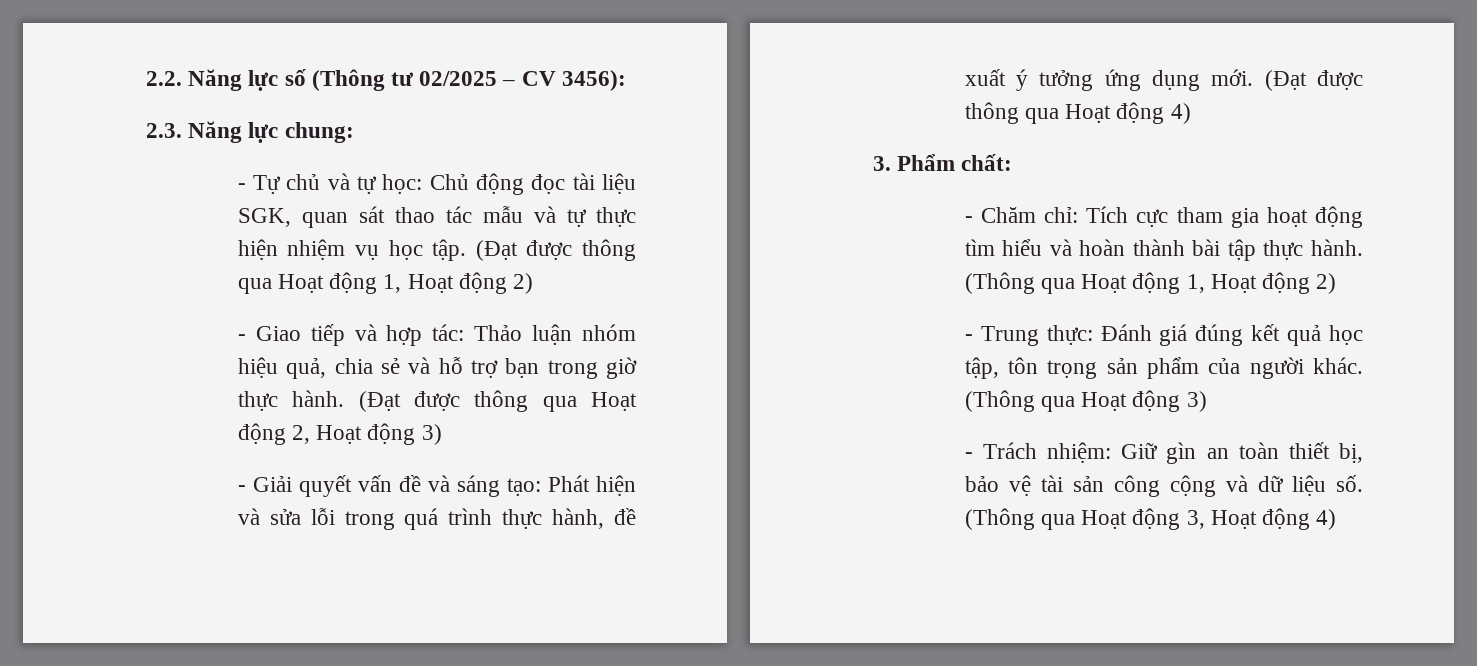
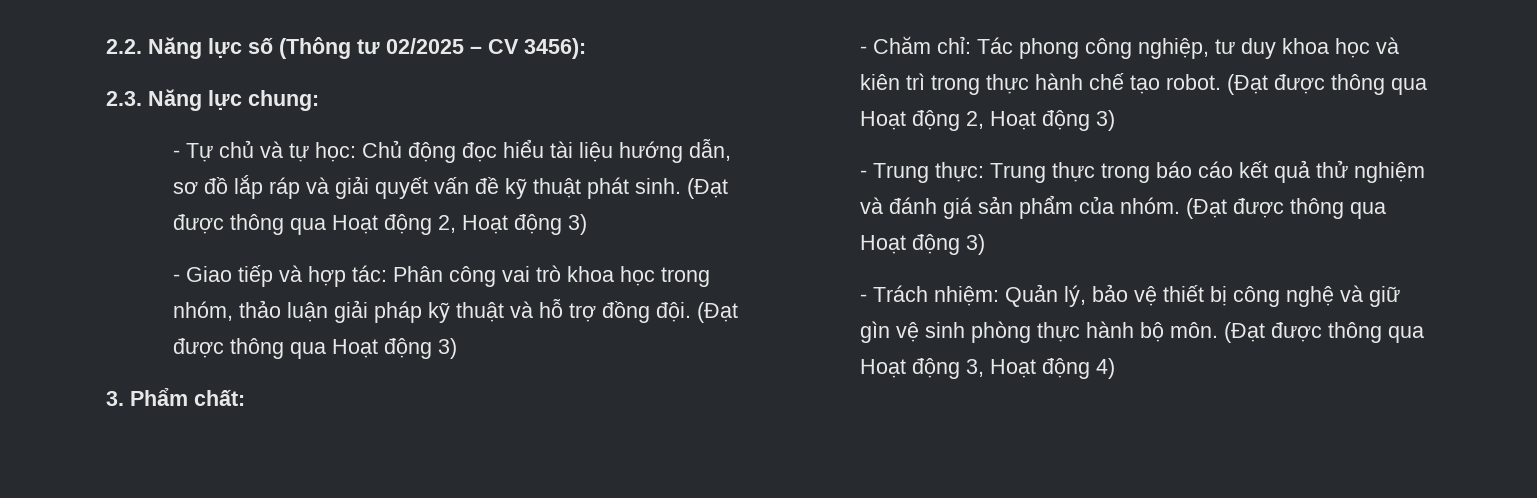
- - Tự chủ và tự học: Chủ động đọc tài liệu SGK, quan sát thao tác mẫu và tự thực hiện nhiệm vụ học tập. (Đạt được thông qua Hoạt động 1, Hoạt động 2)
- - Giao tiếp và hợp tác: Thảo luận nhóm hiệu quả, chia sẻ và hỗ trợ bạn trong giờ thực hành.
+ - Tự chủ và tự học: Chủ động đọc hiểu tài liệu hướng dẫn, sơ đồ lắp ráp và giải quyết vấn đề kỹ thuật phát sinh.
- - Giải quyết vấn đề và sáng tạo: Phát hiện và sửa lỗi trong quá trình thực hành, đề xuất ý tưởng ứng dụng mới. (Đạt được thông qua Hoạt động 4)
+ - Giao tiếp và hợp tác: Phân công vai trò khoa học trong nhóm, thảo luận giải pháp kỹ thuật và hỗ trợ đồng đội. (Đạt được thông qua Hoạt động 3)
- - Chăm chỉ: Tích cực tham gia hoạt động tìm hiểu và hoàn thành bài tập thực hành. (Thông qua Hoạt động 1, Hoạt động 2)
+ - Chăm chỉ: Tác phong công nghiệp, tư duy khoa học và kiên trì trong thực hành chế tạo robot. (Đạt được thông qua Hoạt động 2, Hoạt động 3)
- - Trung thực: Đánh giá đúng kết quả học tập, tôn trọng sản phẩm của người khác. (Thông qua Hoạt động 3)
+ - Trung thực: Trung thực trong báo cáo kết quả thử nghiệm và đánh giá sản phẩm của nhóm. (Đạt được thông qua Hoạt động 3)
- - Trách nhiệm: Giữ gìn an toàn thiết bị, bảo vệ tài sản công cộng và dữ liệu số. (Thông qua Hoạt động 3, Hoạt động 4)
+ - Trách nhiệm: Quản lý, bảo vệ thiết bị công nghệ và giữ gìn vệ sinh phòng thực hành bộ môn. (Đạt được thông qua Hoạt động 3, Hoạt động 4)

